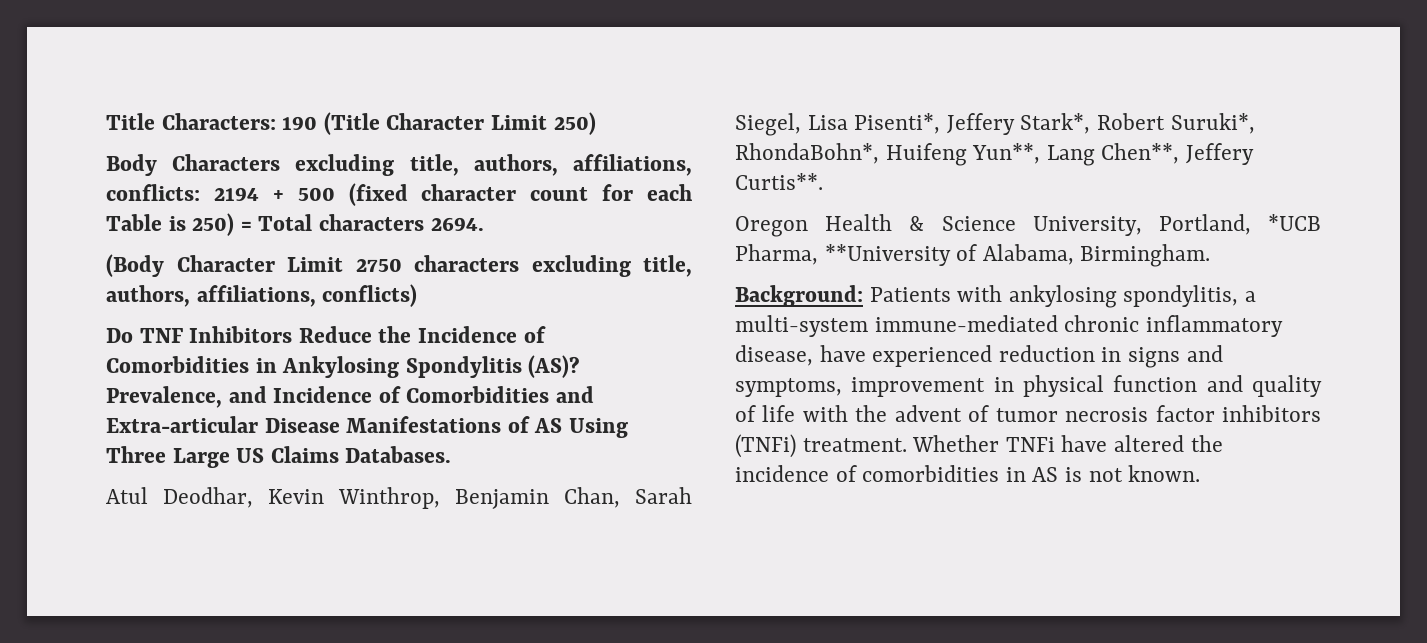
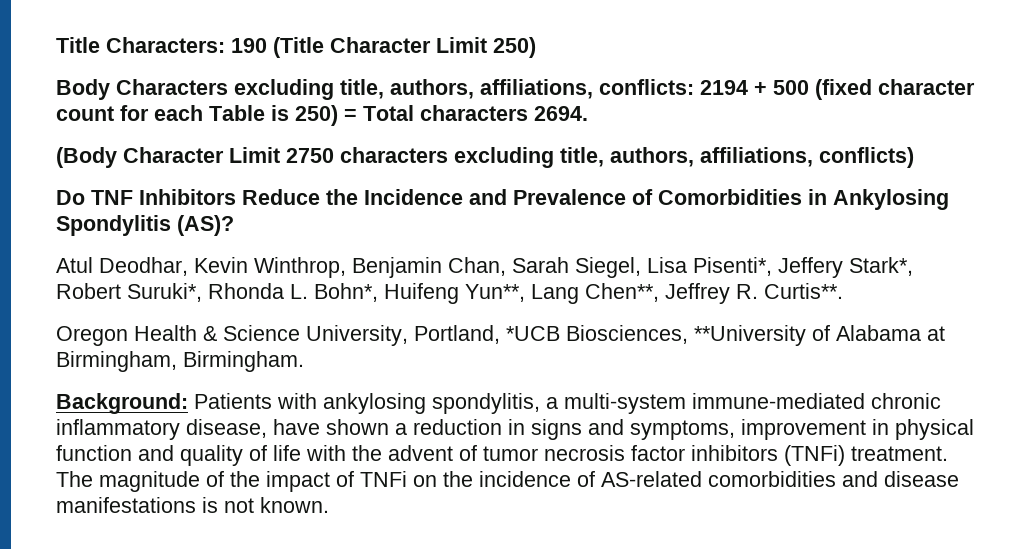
- Do TNF Inhibitors Reduce the Incidence of Comorbidities in Ankylosing Spondylitis (AS)? Prevalence, and Incidence of Comorbidities and Extra-articular Disease Manifestations of AS Using Three Large US Claims Databases.
+ Do TNF Inhibitors Reduce the Incidence and Prevalence of Comorbidities in Ankylosing Spondylitis (AS)?
- Atul Deodhar, Kevin Winthrop, Benjamin Chan, Sarah Siegel, Lisa Pisenti*, Jeffery Stark*, Robert Suruki*, RhondaBohn*, Huifeng Yun**, Lang Chen**, Jeffery Curtis**.
+ Atul Deodhar, Kevin Winthrop, Benjamin Chan, Sarah Siegel, Lisa Pisenti*, Jeffery Stark*, Robert Suruki*, Rhonda L. Bohn*, Huifeng Yun**, Lang Chen**, Jeffrey R. Curtis**.
- Oregon Health & Science University, Portland, *UCB Pharma, **University of Alabama, Birmingham.
+ Oregon Health & Science University, Portland, *UCB Biosciences, **University of Alabama at Birmingham, Birmingham.
- Background: Patients with ankylosing spondylitis, a multi-system immune-mediated chronic inflammatory disease, have experienced reduction in signs and symptoms, improvement in physical function and quality of life with the advent of tumor necrosis factor inhibitors (TNFi) treatment.
+ Background: Patients with ankylosing spondylitis, a multi-system immune-mediated chronic inflammatory disease, have shown a reduction in signs and symptoms, improvement in physical function and quality of life with the advent of tumor necrosis factor inhibitors (TNFi) treatment.
- Whether TNFi have altered the incidence of comorbidities in AS is not known.
+ The magnitude of the impact of TNFi on the incidence of AS-related comorbidities and disease manifestations is not known.

